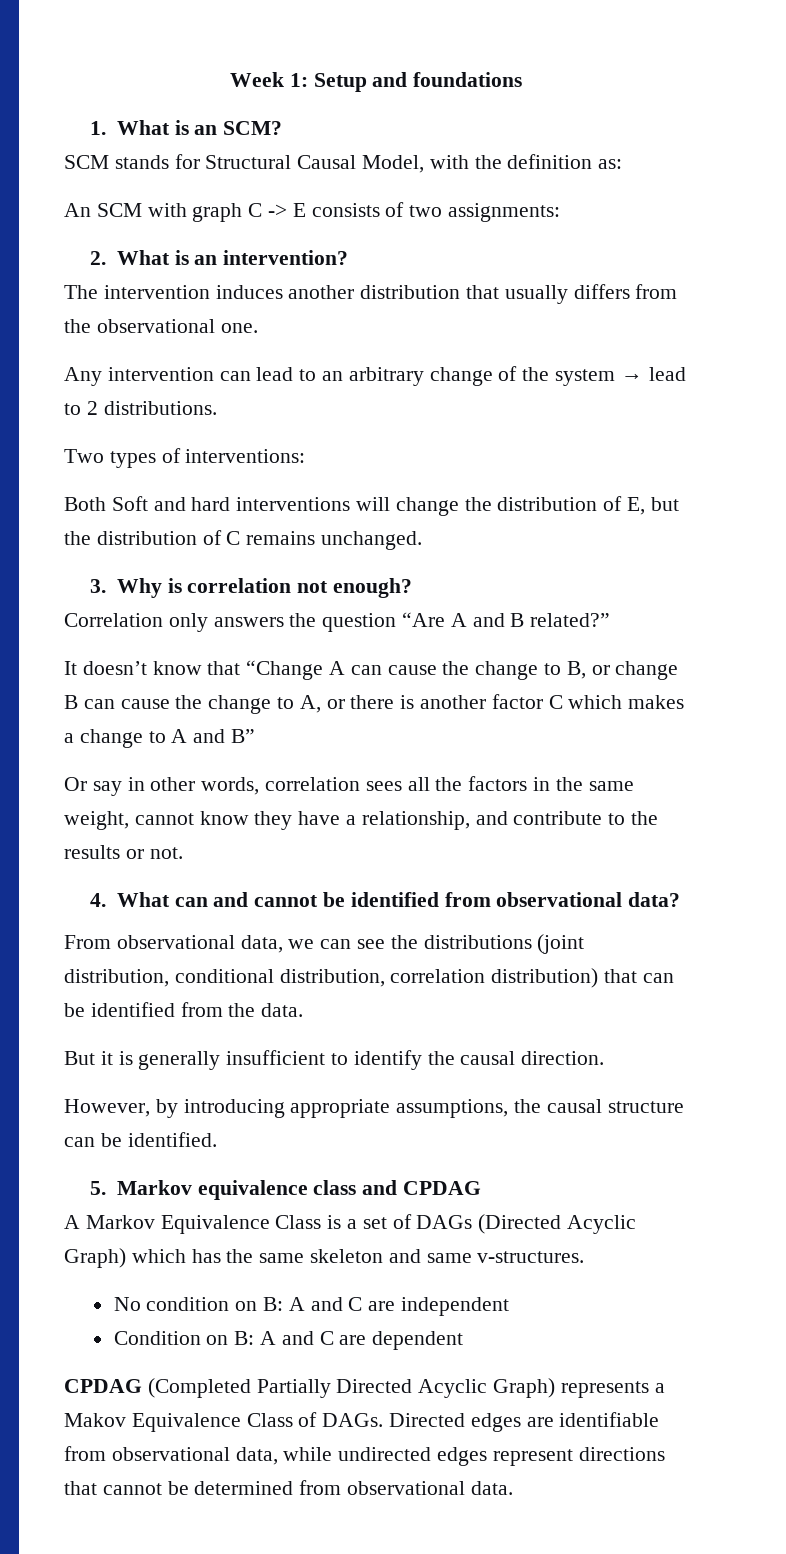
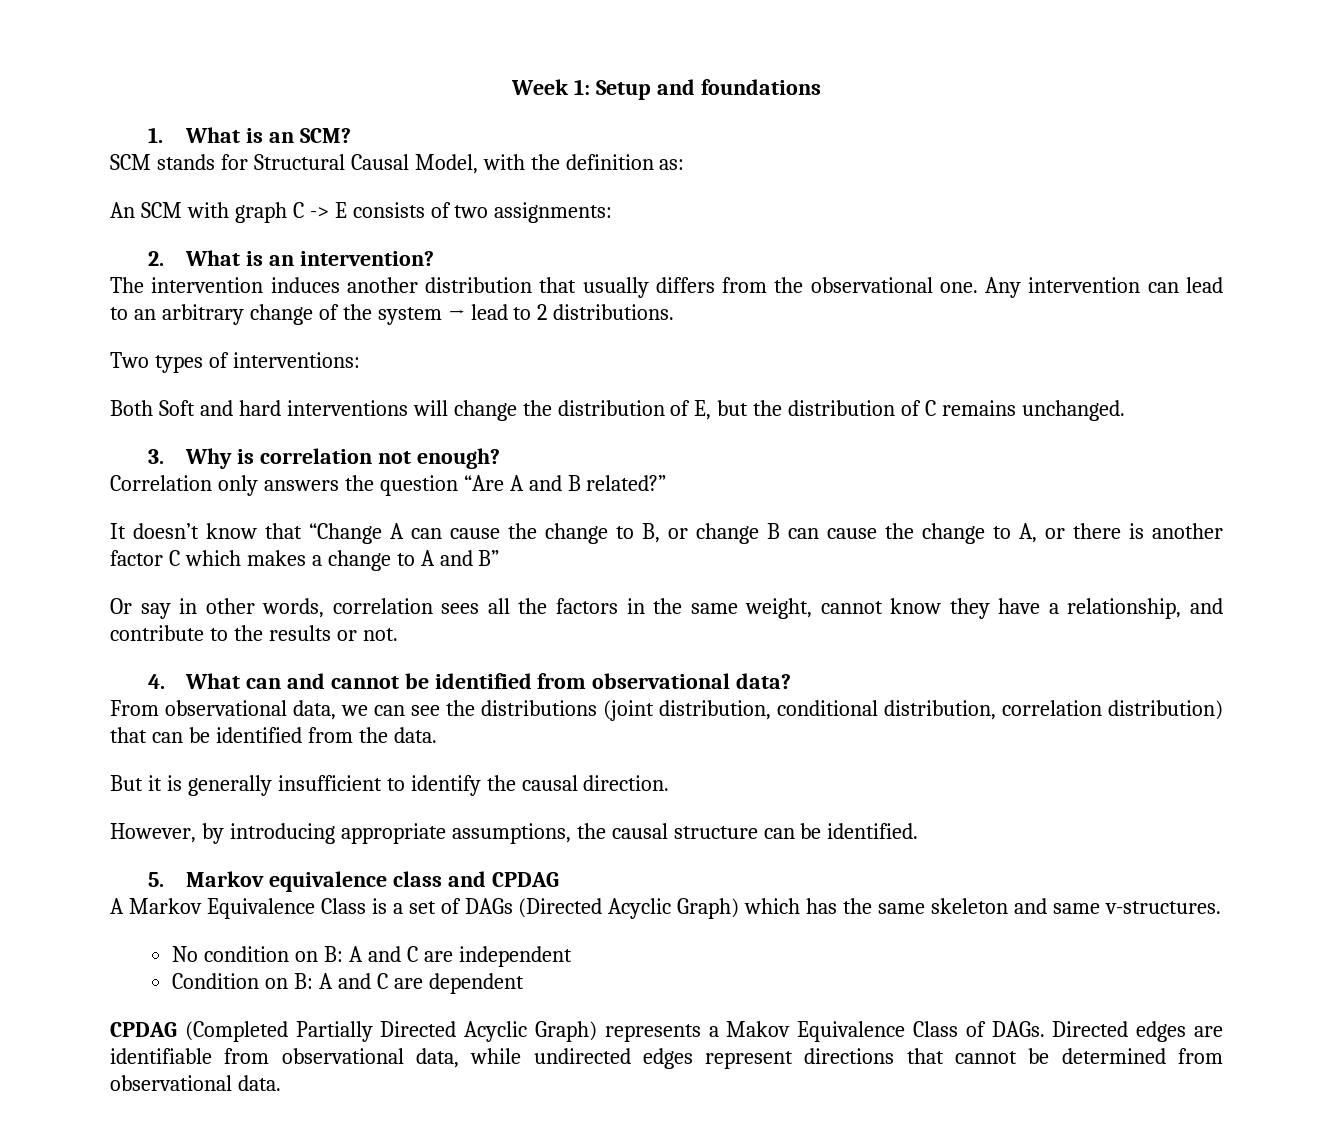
- The intervention induces another distribution that usually differs from the observational one.
- Any intervention can lead to an arbitrary change of the system → lead to 2 distributions.
+ The intervention induces another distribution that usually differs from the observational one. Any intervention can lead to an arbitrary change of the system → lead to 2 distributions.

